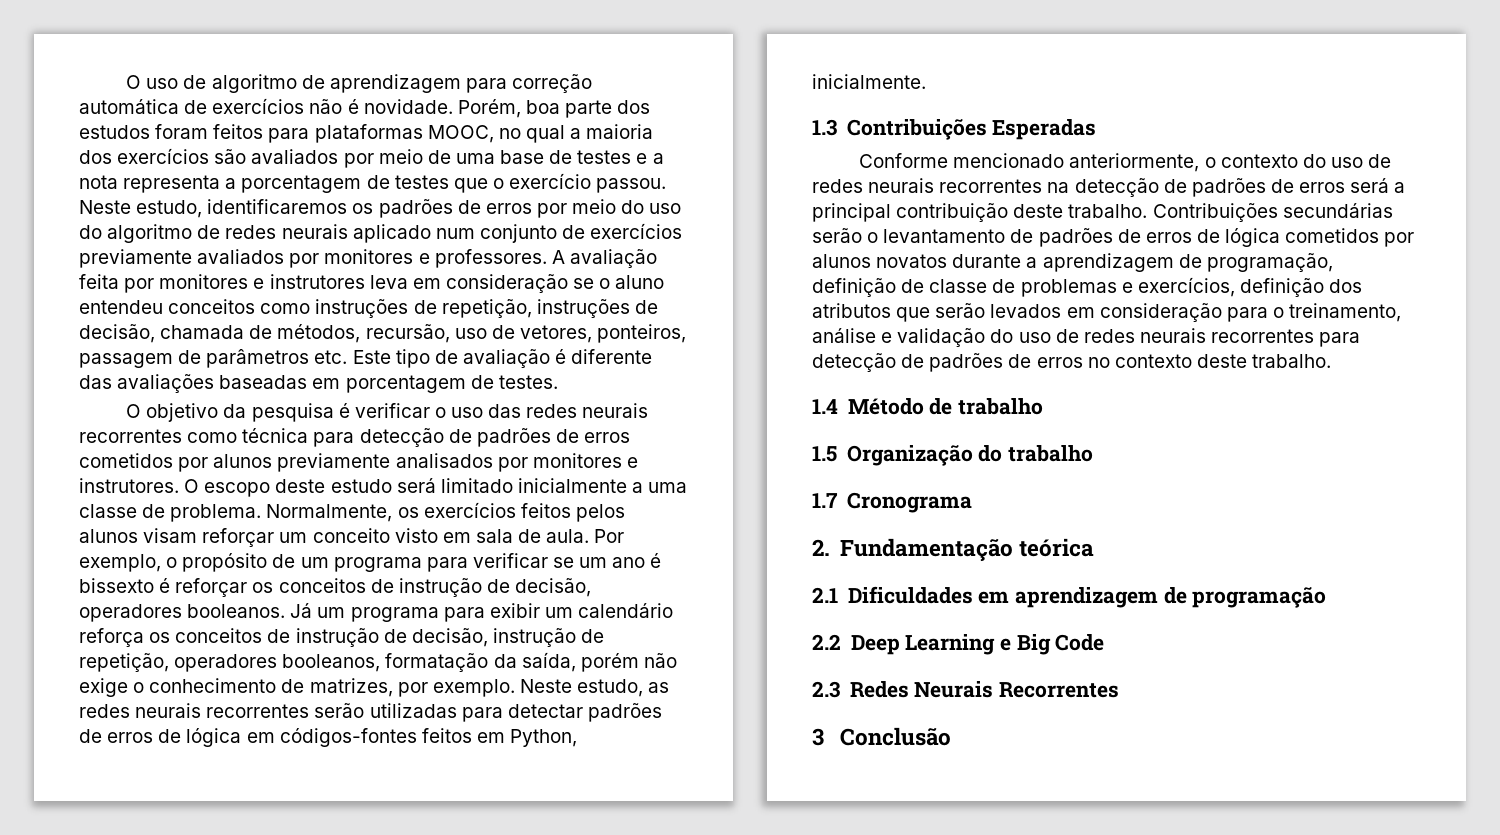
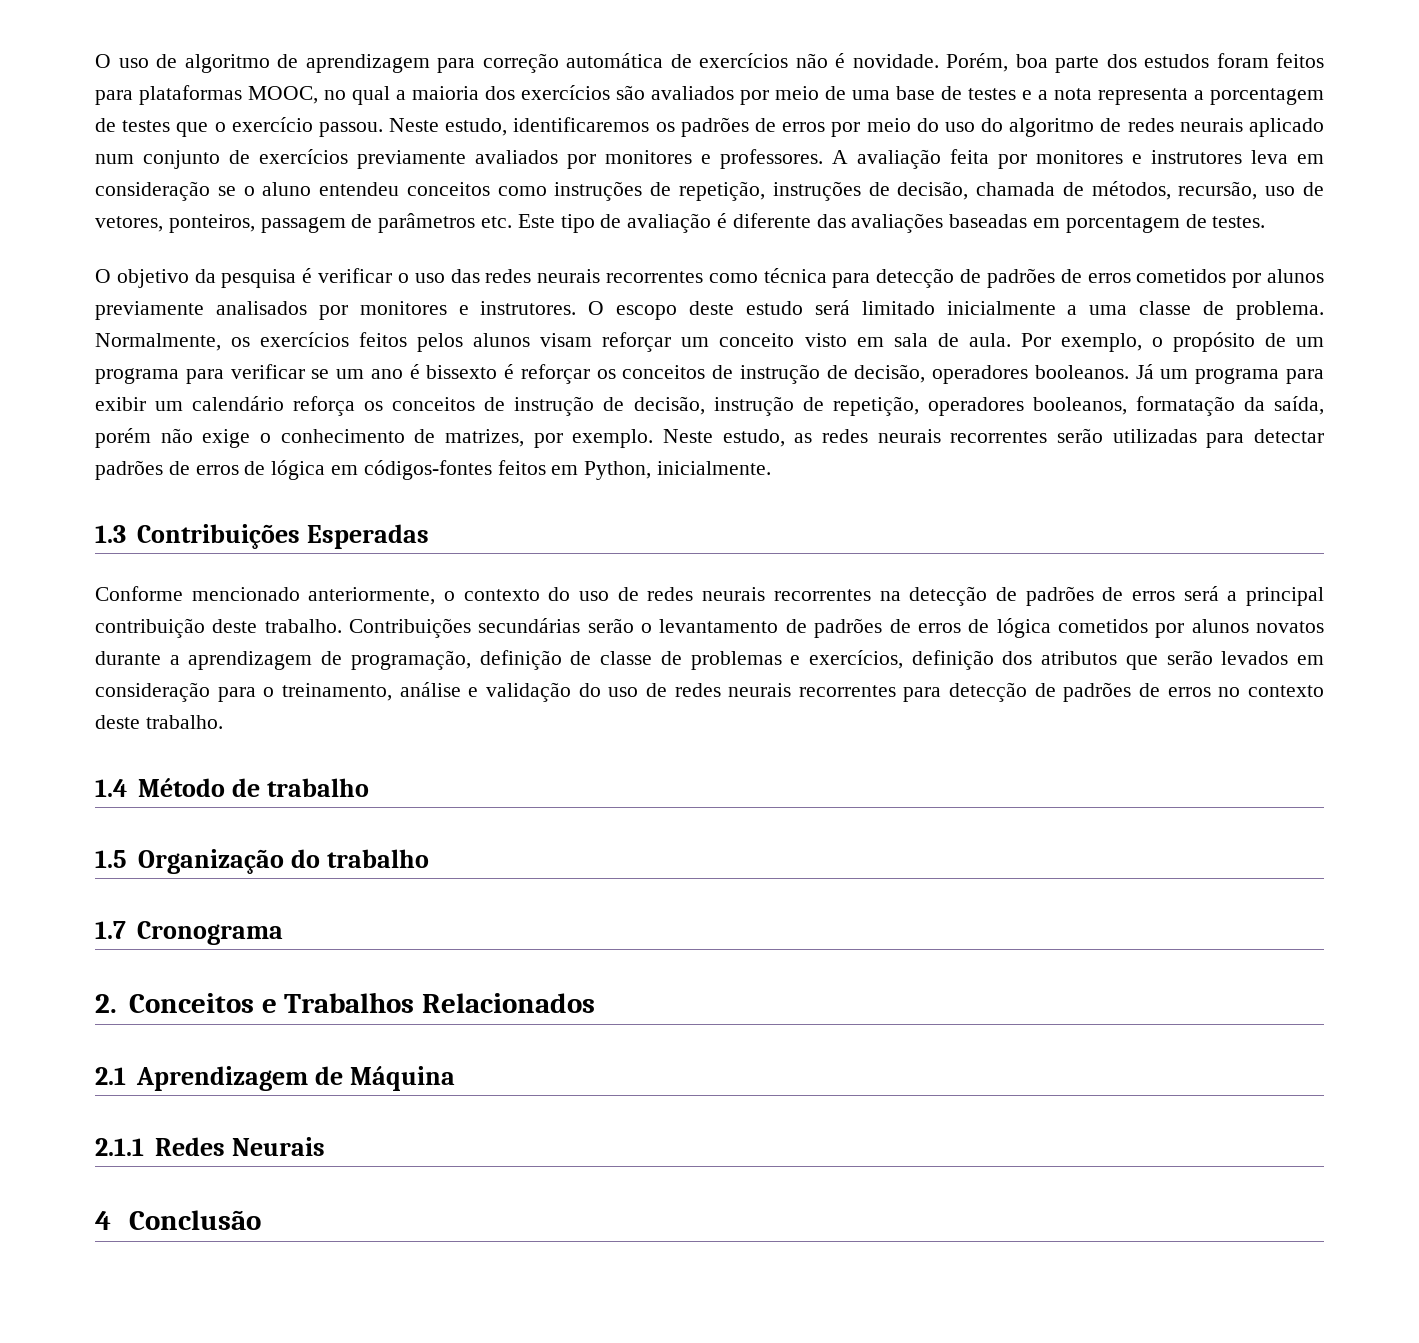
- 2. Fundamentação teórica
- 2.1 Dificuldades em aprendizagem de programação
- 2.2 Deep Learning e Big Code
- 2.3 Redes Neurais Recorrentes
- 3 Conclusão
+ 2. Conceitos e Trabalhos Relacionados
+ 2.1 Aprendizagem de Máquina
+ 2.1.1 Redes Neurais
+ 4 Conclusão

